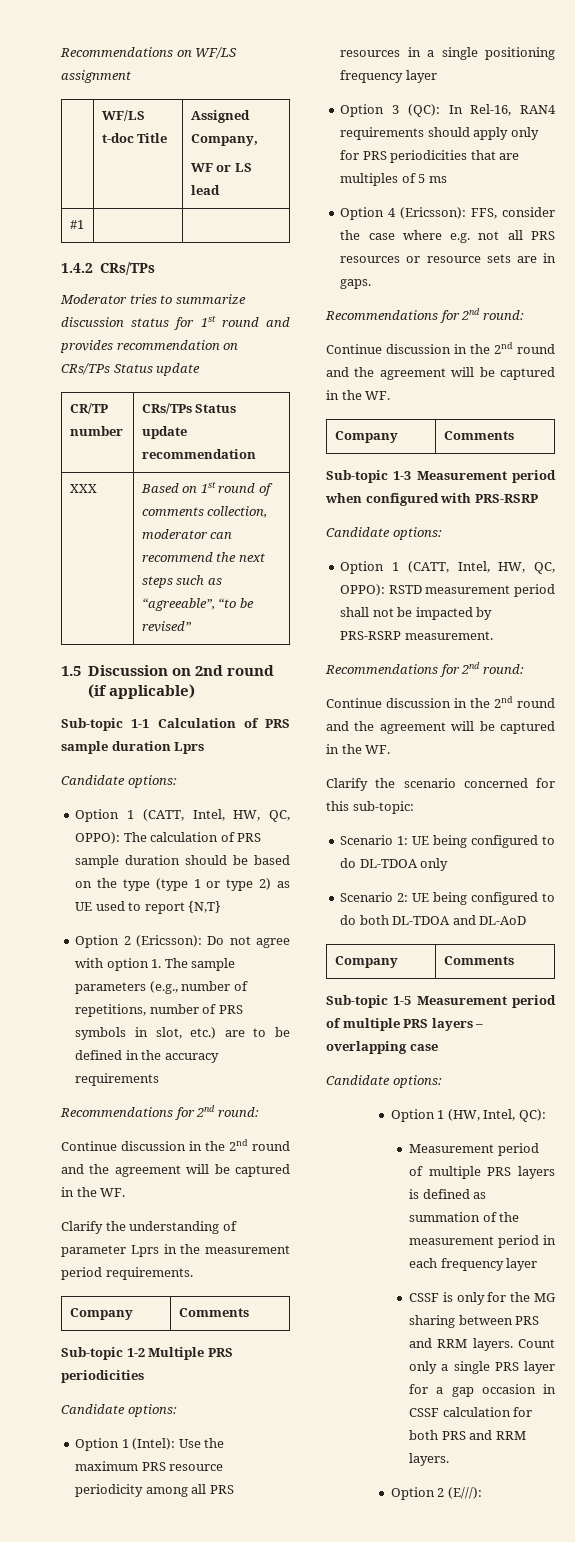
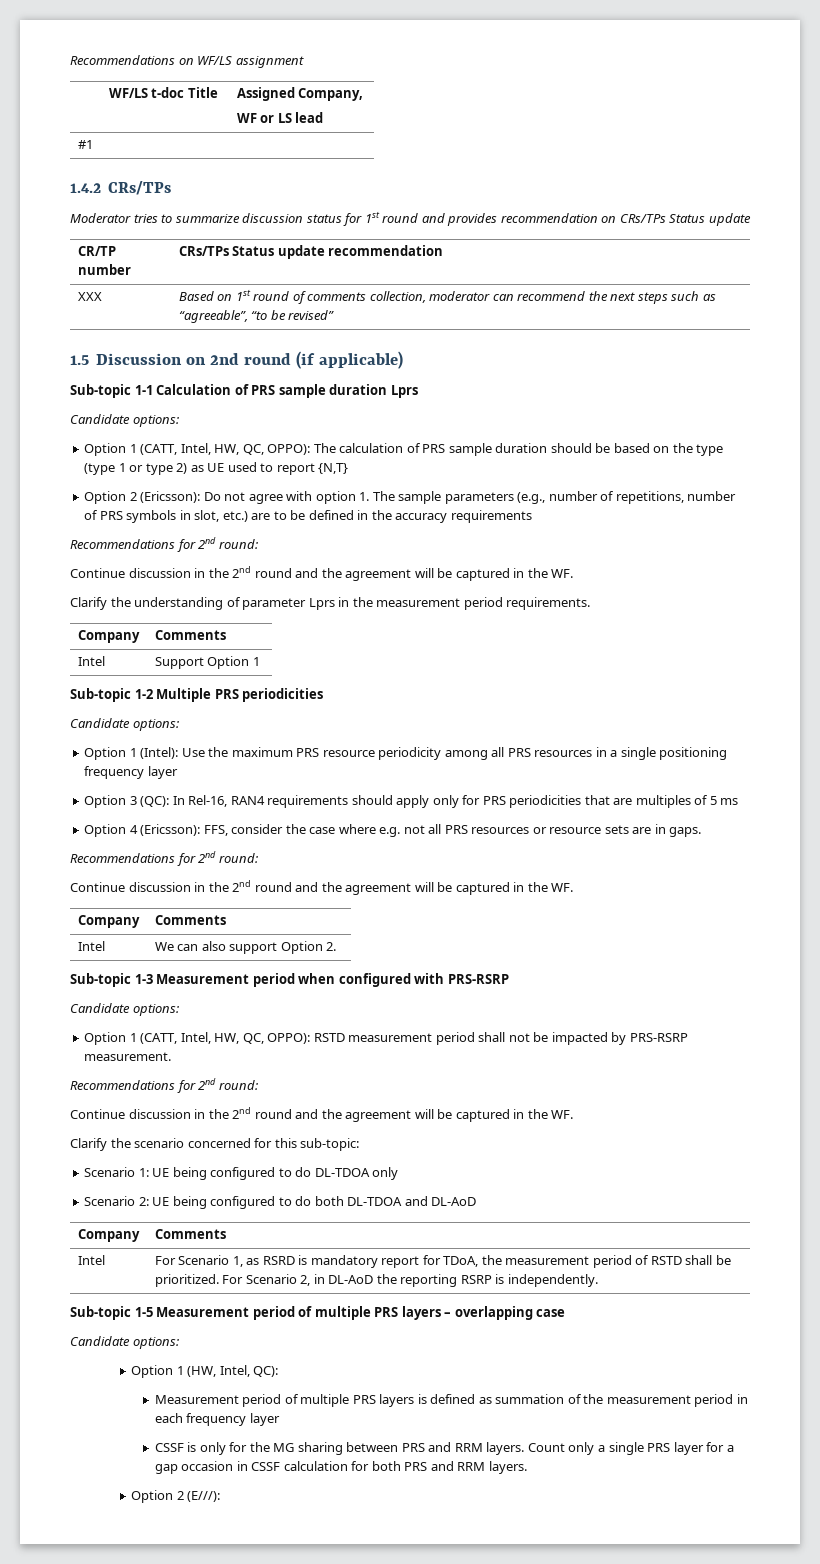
+ Intel | Support Option 1
+ Intel | We can also support Option 2.
+ Intel | For Scenario 1, as RSRD is mandatory report for TDoA, the measurement period of RSTD shall be prioritized. For Scenario 2, in DL-AoD the reporting RSRP is independently.

